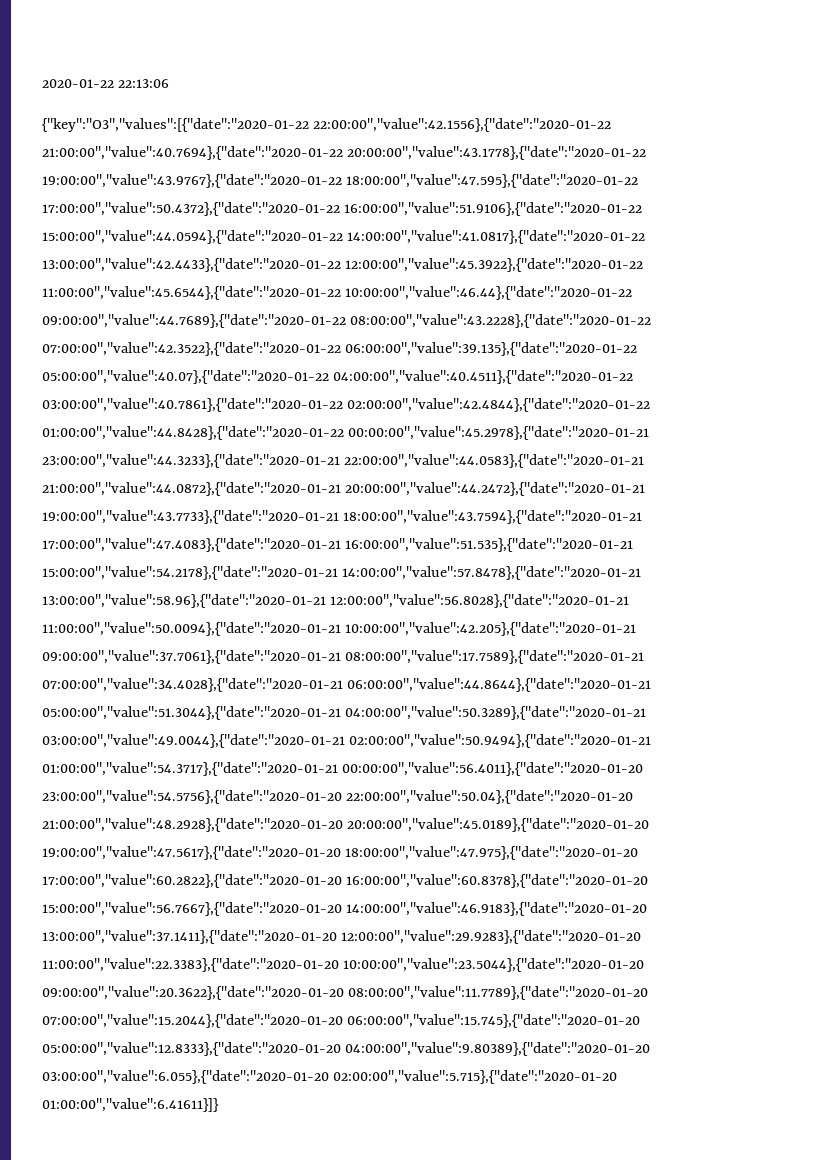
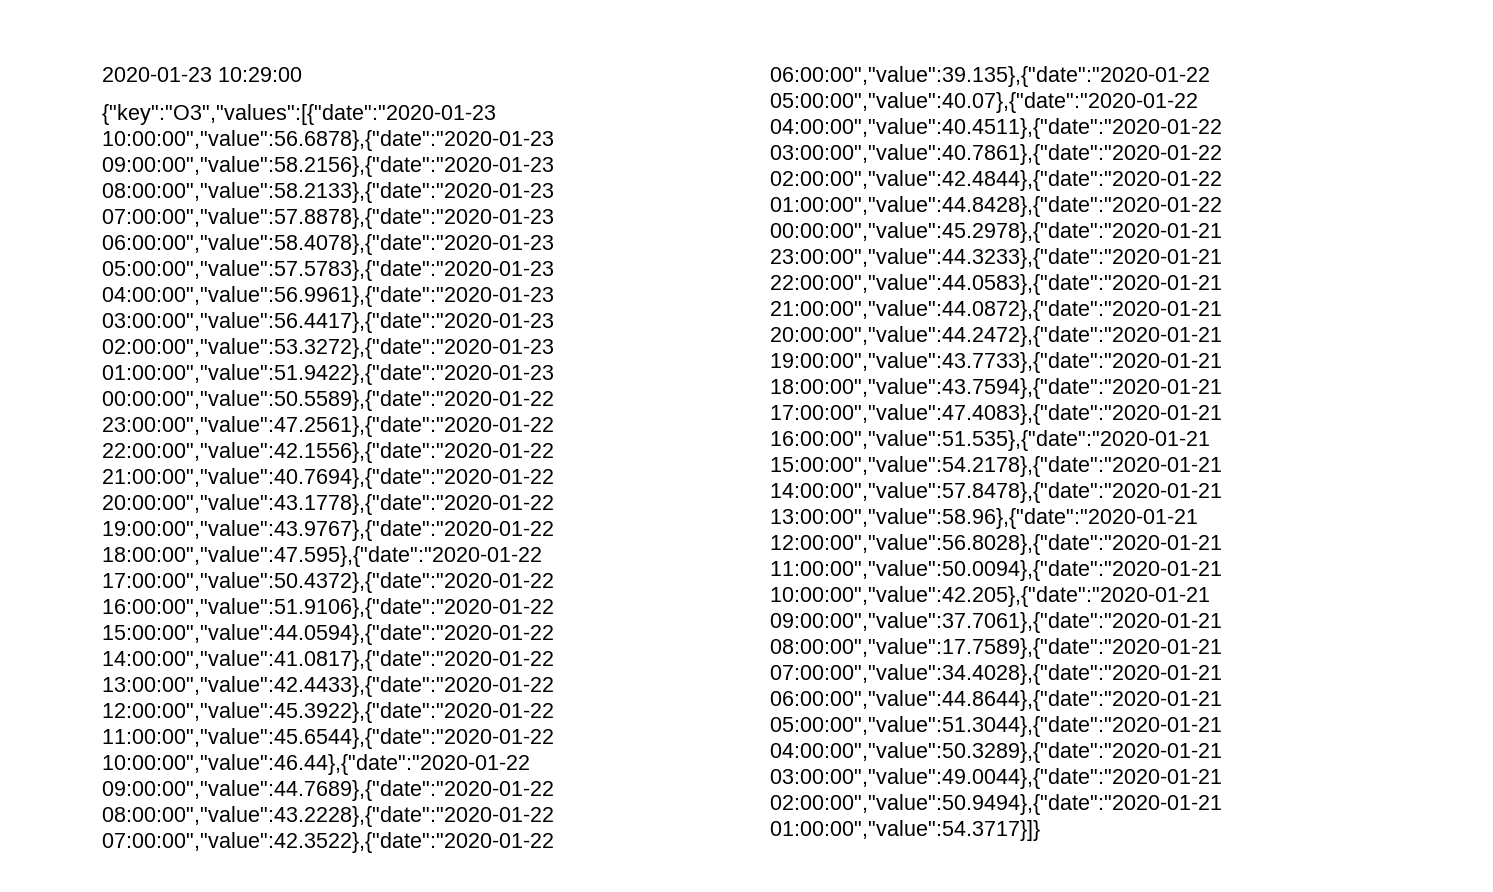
- 2020-01-22 22:13:06
- {"key":"O3","values":[{"date":"2020-01-22 22:00:00","value":42.1556},{"date":"2020-01-22 21:00:00","value":40.7694},{"date":"2020-01-22 20:00:00","value":43.1778},{"date":"2020-01-22 19:00:00","value":43.9767},{"date":"2020-01-22 18:00:00","value":47.595},{"date":"2020-01-22 17:00:00","value":50.4372},{"date":"2020-01-22 16:00:00","value":51.9106},{"date":"2020-01-22 15:00:00","value":44.0594},{"date":"2020-01-22 14:00:00","value":41.0817},{"date":"2020-01-22 13:00:00","value":42.4433},{"date":"2020-01-22 12:00:00","value":45.3922},{"date":"2020-01-22 11:00:00","value":45.6544},{"date":"2020-01-22 10:00:00","value":46.44},{"date":"2020-01-22 09:00:00","value":44.7689},{"date":"2020-01-22 08:00:00","value":43.2228},{"date":"2020-01-22 07:00:00","value":42.3522},{"date":"2020-01-22 06:00:00","value":39.135},{"date":"2020-01-22 05:00:00","value":40.07},{"date":"2020-01-22 04:00:00","value":40.4511},{"date":"2020-01-22 03:00:00","value":40.7861},{"date":"2020-01-22 02:00:00","value":42.4844},{"date":"2020-01-22 01:00:00","value":44.8428},{"date":"2020-01-22 00:00:00","value":45.2978},{"date":"2020-01-21 23:00:00","value":44.3233},{"date":"2020-01-21 22:00:00","value":44.0583},{"date":"2020-01-21 21:00:00","value":44.0872},{"date":"2020-01-21 20:00:00","value":44.2472},{"date":"2020-01-21 19:00:00","value":43.7733},{"date":"2020-01-21 18:00:00","value":43.7594},{"date":"2020-01-21 17:00:00","value":47.4083},{"date":"2020-01-21 16:00:00","value":51.535},{"date":"2020-01-21 15:00:00","value":54.2178},{"date":"2020-01-21 14:00:00","value":57.8478},{"date":"2020-01-21 13:00:00","value":58.96},{"date":"2020-01-21 12:00:00","value":56.8028},{"date":"2020-01-21 11:00:00","value":50.0094},{"date":"2020-01-21 10:00:00","value":42.205},{"date":"2020-01-21 09:00:00","value":37.7061},{"date":"2020-01-21 08:00:00","value":17.7589},{"date":"2020-01-21 07:00:00","value":34.4028},{"date":"2020-01-21 06:00:00","value":44.8644},{"date":"2020-01-21 05:00:00","value":51.3044},{"date":"2020-01-21 04:00:00","value":50.3289},{"date":"2020-01-21 03:00:00","value":49.0044},{"date":"2020-01-21 02:00:00","value":50.9494},{"date":"2020-01-21 01:00:00","value":54.3717},{"date":"2020-01-21 00:00:00","value":56.4011},{"date":"2020-01-20 23:00:00","value":54.5756},{"date":"2020-01-20 22:00:00","value":50.04},{"date":"2020-01-20 21:00:00","value":48.2928},{"date":"2020-01-20 20:00:00","value":45.0189},{"date":"2020-01-20 19:00:00","value":47.5617},{"date":"2020-01-20 18:00:00","value":47.975},{"date":"2020-01-20 17:00:00","value":60.2822},{"date":"2020-01-20 16:00:00","value":60.8378},{"date":"2020-01-20 15:00:00","value":56.7667},{"date":"2020-01-20 14:00:00","value":46.9183},{"date":"2020-01-20 13:00:00","value":37.1411},{"date":"2020-01-20 12:00:00","value":29.9283},{"date":"2020-01-20 11:00:00","value":22.3383},{"date":"2020-01-20 10:00:00","value":23.5044},{"date":"2020-01-20 09:00:00","value":20.3622},{"date":"2020-01-20 08:00:00","value":11.7789},{"date":"2020-01-20 07:00:00","value":15.2044},{"date":"2020-01-20 06:00:00","value":15.745},{"date":"2020-01-20 05:00:00","value":12.8333},{"date":"2020-01-20 04:00:00","value":9.80389},{"date":"2020-01-20 03:00:00","value":6.055},{"date":"2020-01-20 02:00:00","value":5.715},{"date":"2020-01-20 01:00:00","value":6.41611}]}
+ 2020-01-23 10:29:00
+ {"key":"O3","values":[{"date":"2020-01-23 10:00:00","value":56.6878},{"date":"2020-01-23 09:00:00","value":58.2156},{"date":"2020-01-23 08:00:00","value":58.2133},{"date":"2020-01-23 07:00:00","value":57.8878},{"date":"2020-01-23 06:00:00","value":58.4078},{"date":"2020-01-23 05:00:00","value":57.5783},{"date":"2020-01-23 04:00:00","value":56.9961},{"date":"2020-01-23 03:00:00","value":56.4417},{"date":"2020-01-23 02:00:00","value":53.3272},{"date":"2020-01-23 01:00:00","value":51.9422},{"date":"2020-01-23 00:00:00","value":50.5589},{"date":"2020-01-22 23:00:00","value":47.2561},{"date":"2020-01-22 22:00:00","value":42.1556},{"date":"2020-01-22 21:00:00","value":40.7694},{"date":"2020-01-22 20:00:00","value":43.1778},{"date":"2020-01-22 19:00:00","value":43.9767},{"date":"2020-01-22 18:00:00","value":47.595},{"date":"2020-01-22 17:00:00","value":50.4372},{"date":"2020-01-22 16:00:00","value":51.9106},{"date":"2020-01-22 15:00:00","value":44.0594},{"date":"2020-01-22 14:00:00","value":41.0817},{"date":"2020-01-22 13:00:00","value":42.4433},{"date":"2020-01-22 12:00:00","value":45.3922},{"date":"2020-01-22 11:00:00","value":45.6544},{"date":"2020-01-22 10:00:00","value":46.44},{"date":"2020-01-22 09:00:00","value":44.7689},{"date":"2020-01-22 08:00:00","value":43.2228},{"date":"2020-01-22 07:00:00","value":42.3522},{"date":"2020-01-22 06:00:00","value":39.135},{"date":"2020-01-22 05:00:00","value":40.07},{"date":"2020-01-22 04:00:00","value":40.4511},{"date":"2020-01-22 03:00:00","value":40.7861},{"date":"2020-01-22 02:00:00","value":42.4844},{"date":"2020-01-22 01:00:00","value":44.8428},{"date":"2020-01-22 00:00:00","value":45.2978},{"date":"2020-01-21 23:00:00","value":44.3233},{"date":"2020-01-21 22:00:00","value":44.0583},{"date":"2020-01-21 21:00:00","value":44.0872},{"date":"2020-01-21 20:00:00","value":44.2472},{"date":"2020-01-21 19:00:00","value":43.7733},{"date":"2020-01-21 18:00:00","value":43.7594},{"date":"2020-01-21 17:00:00","value":47.4083},{"date":"2020-01-21 16:00:00","value":51.535},{"date":"2020-01-21 15:00:00","value":54.2178},{"date":"2020-01-21 14:00:00","value":57.8478},{"date":"2020-01-21 13:00:00","value":58.96},{"date":"2020-01-21 12:00:00","value":56.8028},{"date":"2020-01-21 11:00:00","value":50.0094},{"date":"2020-01-21 10:00:00","value":42.205},{"date":"2020-01-21 09:00:00","value":37.7061},{"date":"2020-01-21 08:00:00","value":17.7589},{"date":"2020-01-21 07:00:00","value":34.4028},{"date":"2020-01-21 06:00:00","value":44.8644},{"date":"2020-01-21 05:00:00","value":51.3044},{"date":"2020-01-21 04:00:00","value":50.3289},{"date":"2020-01-21 03:00:00","value":49.0044},{"date":"2020-01-21 02:00:00","value":50.9494},{"date":"2020-01-21 01:00:00","value":54.3717}]}

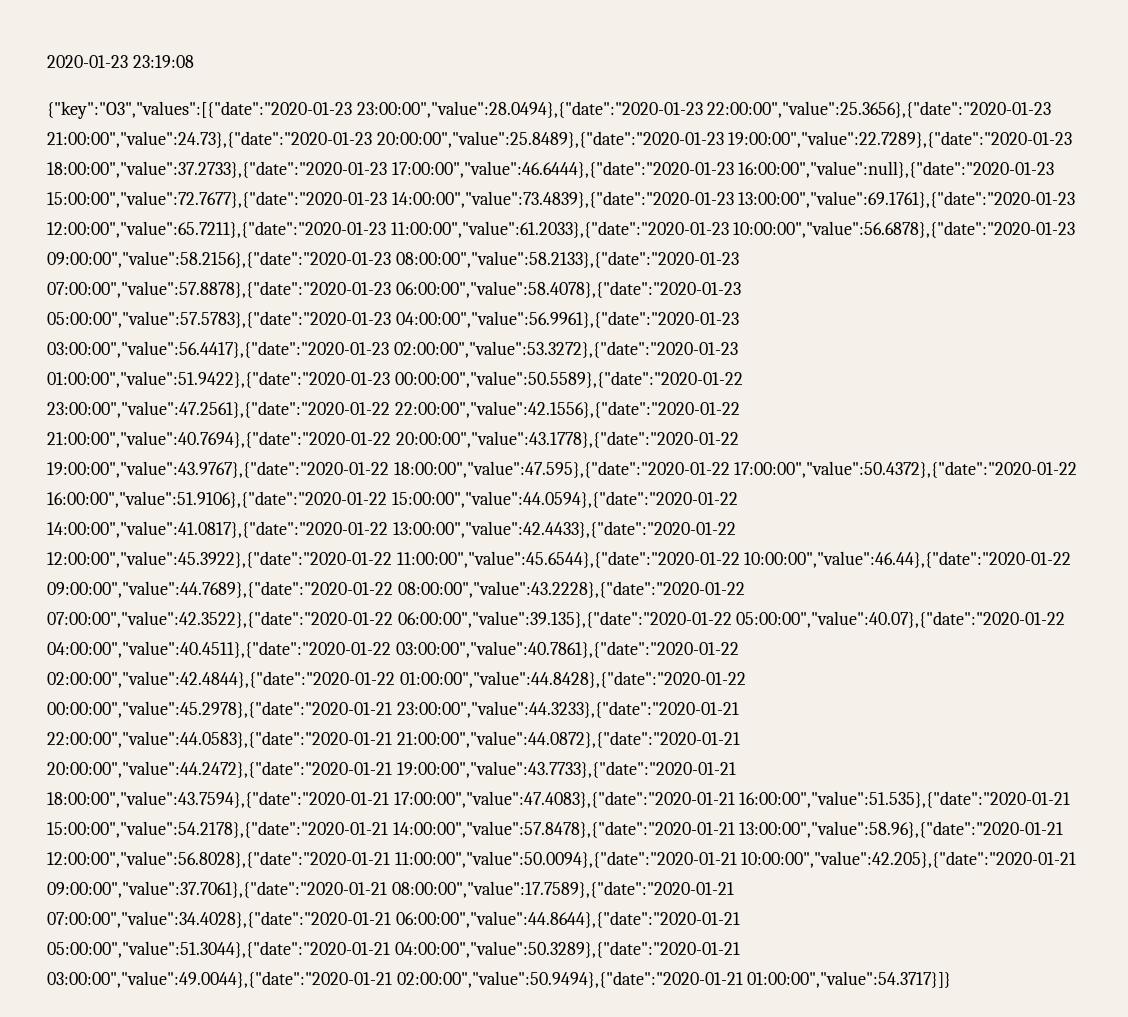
- 2020-01-23 10:29:00
+ 2020-01-23 23:19:08
- {"key":"O3","values":[{"date":"2020-01-23 10:00:00","value":56.6878},{"date":"2020-01-23 09:00:00","value":58.2156},{"date":"2020-01-23 08:00:00","value":58.2133},{"date":"2020-01-23 07:00:00","value":57.8878},{"date":"2020-01-23 06:00:00","value":58.4078},{"date":"2020-01-23 05:00:00","value":57.5783},{"date":"2020-01-23 04:00:00","value":56.9961},{"date":"2020-01-23 03:00:00","value":56.4417},{"date":"2020-01-23 02:00:00","value":53.3272},{"date":"2020-01-23 01:00:00","value":51.9422},{"date":"2020-01-23 00:00:00","value":50.5589},{"date":"2020-01-22 23:00:00","value":47.2561},{"date":"2020-01-22 22:00:00","value":42.1556},{"date":"2020-01-22 21:00:00","value":40.7694},{"date":"2020-01-22 20:00:00","value":43.1778},{"date":"2020-01-22 19:00:00","value":43.9767},{"date":"2020-01-22 18:00:00","value":47.595},{"date":"2020-01-22 17:00:00","value":50.4372},{"date":"2020-01-22 16:00:00","value":51.9106},{"date":"2020-01-22 15:00:00","value":44.0594},{"date":"2020-01-22 14:00:00","value":41.0817},{"date":"2020-01-22 13:00:00","value":42.4433},{"date":"2020-01-22 12:00:00","value":45.3922},{"date":"2020-01-22 11:00:00","value":45.6544},{"date":"2020-01-22 10:00:00","value":46.44},{"date":"2020-01-22 09:00:00","value":44.7689},{"date":"2020-01-22 08:00:00","value":43.2228},{"date":"2020-01-22 07:00:00","value":42.3522},{"date":"2020-01-22 06:00:00","value":39.135},{"date":"2020-01-22 05:00:00","value":40.07},{"date":"2020-01-22 04:00:00","value":40.4511},{"date":"2020-01-22 03:00:00","value":40.7861},{"date":"2020-01-22 02:00:00","value":42.4844},{"date":"2020-01-22 01:00:00","value":44.8428},{"date":"2020-01-22 00:00:00","value":45.2978},{"date":"2020-01-21 23:00:00","value":44.3233},{"date":"2020-01-21 22:00:00","value":44.0583},{"date":"2020-01-21 21:00:00","value":44.0872},{"date":"2020-01-21 20:00:00","value":44.2472},{"date":"2020-01-21 19:00:00","value":43.7733},{"date":"2020-01-21 18:00:00","value":43.7594},{"date":"2020-01-21 17:00:00","value":47.4083},{"date":"2020-01-21 16:00:00","value":51.535},{"date":"2020-01-21 15:00:00","value":54.2178},{"date":"2020-01-21 14:00:00","value":57.8478},{"date":"2020-01-21 13:00:00","value":58.96},{"date":"2020-01-21 12:00:00","value":56.8028},{"date":"2020-01-21 11:00:00","value":50.0094},{"date":"2020-01-21 10:00:00","value":42.205},{"date":"2020-01-21 09:00:00","value":37.7061},{"date":"2020-01-21 08:00:00","value":17.7589},{"date":"2020-01-21 07:00:00","value":34.4028},{"date":"2020-01-21 06:00:00","value":44.8644},{"date":"2020-01-21 05:00:00","value":51.3044},{"date":"2020-01-21 04:00:00","value":50.3289},{"date":"2020-01-21 03:00:00","value":49.0044},{"date":"2020-01-21 02:00:00","value":50.9494},{"date":"2020-01-21 01:00:00","value":54.3717}]}
+ {"key":"O3","values":[{"date":"2020-01-23 23:00:00","value":28.0494},{"date":"2020-01-23 22:00:00","value":25.3656},{"date":"2020-01-23 21:00:00","value":24.73},{"date":"2020-01-23 20:00:00","value":25.8489},{"date":"2020-01-23 19:00:00","value":22.7289},{"date":"2020-01-23 18:00:00","value":37.2733},{"date":"2020-01-23 17:00:00","value":46.6444},{"date":"2020-01-23 16:00:00","value":null},{"date":"2020-01-23 15:00:00","value":72.7677},{"date":"2020-01-23 14:00:00","value":73.4839},{"date":"2020-01-23 13:00:00","value":69.1761},{"date":"2020-01-23 12:00:00","value":65.7211},{"date":"2020-01-23 11:00:00","value":61.2033},{"date":"2020-01-23 10:00:00","value":56.6878},{"date":"2020-01-23 09:00:00","value":58.2156},{"date":"2020-01-23 08:00:00","value":58.2133},{"date":"2020-01-23 07:00:00","value":57.8878},{"date":"2020-01-23 06:00:00","value":58.4078},{"date":"2020-01-23 05:00:00","value":57.5783},{"date":"2020-01-23 04:00:00","value":56.9961},{"date":"2020-01-23 03:00:00","value":56.4417},{"date":"2020-01-23 02:00:00","value":53.3272},{"date":"2020-01-23 01:00:00","value":51.9422},{"date":"2020-01-23 00:00:00","value":50.5589},{"date":"2020-01-22 23:00:00","value":47.2561},{"date":"2020-01-22 22:00:00","value":42.1556},{"date":"2020-01-22 21:00:00","value":40.7694},{"date":"2020-01-22 20:00:00","value":43.1778},{"date":"2020-01-22 19:00:00","value":43.9767},{"date":"2020-01-22 18:00:00","value":47.595},{"date":"2020-01-22 17:00:00","value":50.4372},{"date":"2020-01-22 16:00:00","value":51.9106},{"date":"2020-01-22 15:00:00","value":44.0594},{"date":"2020-01-22 14:00:00","value":41.0817},{"date":"2020-01-22 13:00:00","value":42.4433},{"date":"2020-01-22 12:00:00","value":45.3922},{"date":"2020-01-22 11:00:00","value":45.6544},{"date":"2020-01-22 10:00:00","value":46.44},{"date":"2020-01-22 09:00:00","value":44.7689},{"date":"2020-01-22 08:00:00","value":43.2228},{"date":"2020-01-22 07:00:00","value":42.3522},{"date":"2020-01-22 06:00:00","value":39.135},{"date":"2020-01-22 05:00:00","value":40.07},{"date":"2020-01-22 04:00:00","value":40.4511},{"date":"2020-01-22 03:00:00","value":40.7861},{"date":"2020-01-22 02:00:00","value":42.4844},{"date":"2020-01-22 01:00:00","value":44.8428},{"date":"2020-01-22 00:00:00","value":45.2978},{"date":"2020-01-21 23:00:00","value":44.3233},{"date":"2020-01-21 22:00:00","value":44.0583},{"date":"2020-01-21 21:00:00","value":44.0872},{"date":"2020-01-21 20:00:00","value":44.2472},{"date":"2020-01-21 19:00:00","value":43.7733},{"date":"2020-01-21 18:00:00","value":43.7594},{"date":"2020-01-21 17:00:00","value":47.4083},{"date":"2020-01-21 16:00:00","value":51.535},{"date":"2020-01-21 15:00:00","value":54.2178},{"date":"2020-01-21 14:00:00","value":57.8478},{"date":"2020-01-21 13:00:00","value":58.96},{"date":"2020-01-21 12:00:00","value":56.8028},{"date":"2020-01-21 11:00:00","value":50.0094},{"date":"2020-01-21 10:00:00","value":42.205},{"date":"2020-01-21 09:00:00","value":37.7061},{"date":"2020-01-21 08:00:00","value":17.7589},{"date":"2020-01-21 07:00:00","value":34.4028},{"date":"2020-01-21 06:00:00","value":44.8644},{"date":"2020-01-21 05:00:00","value":51.3044},{"date":"2020-01-21 04:00:00","value":50.3289},{"date":"2020-01-21 03:00:00","value":49.0044},{"date":"2020-01-21 02:00:00","value":50.9494},{"date":"2020-01-21 01:00:00","value":54.3717}]}

